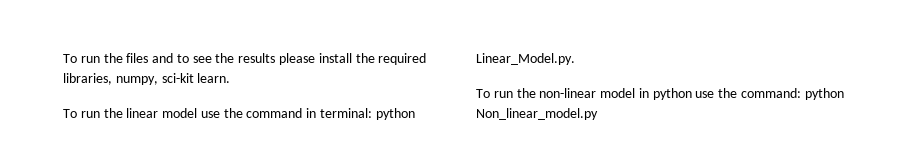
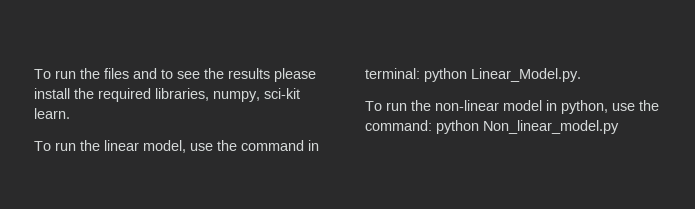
- To run the linear model use the command in terminal: python Linear_Model.py.
+ To run the linear model, use the command in terminal: python Linear_Model.py.
- To run the non-linear model in python use the command: python Non_linear_model.py
+ To run the non-linear model in python, use the command: python Non_linear_model.py

